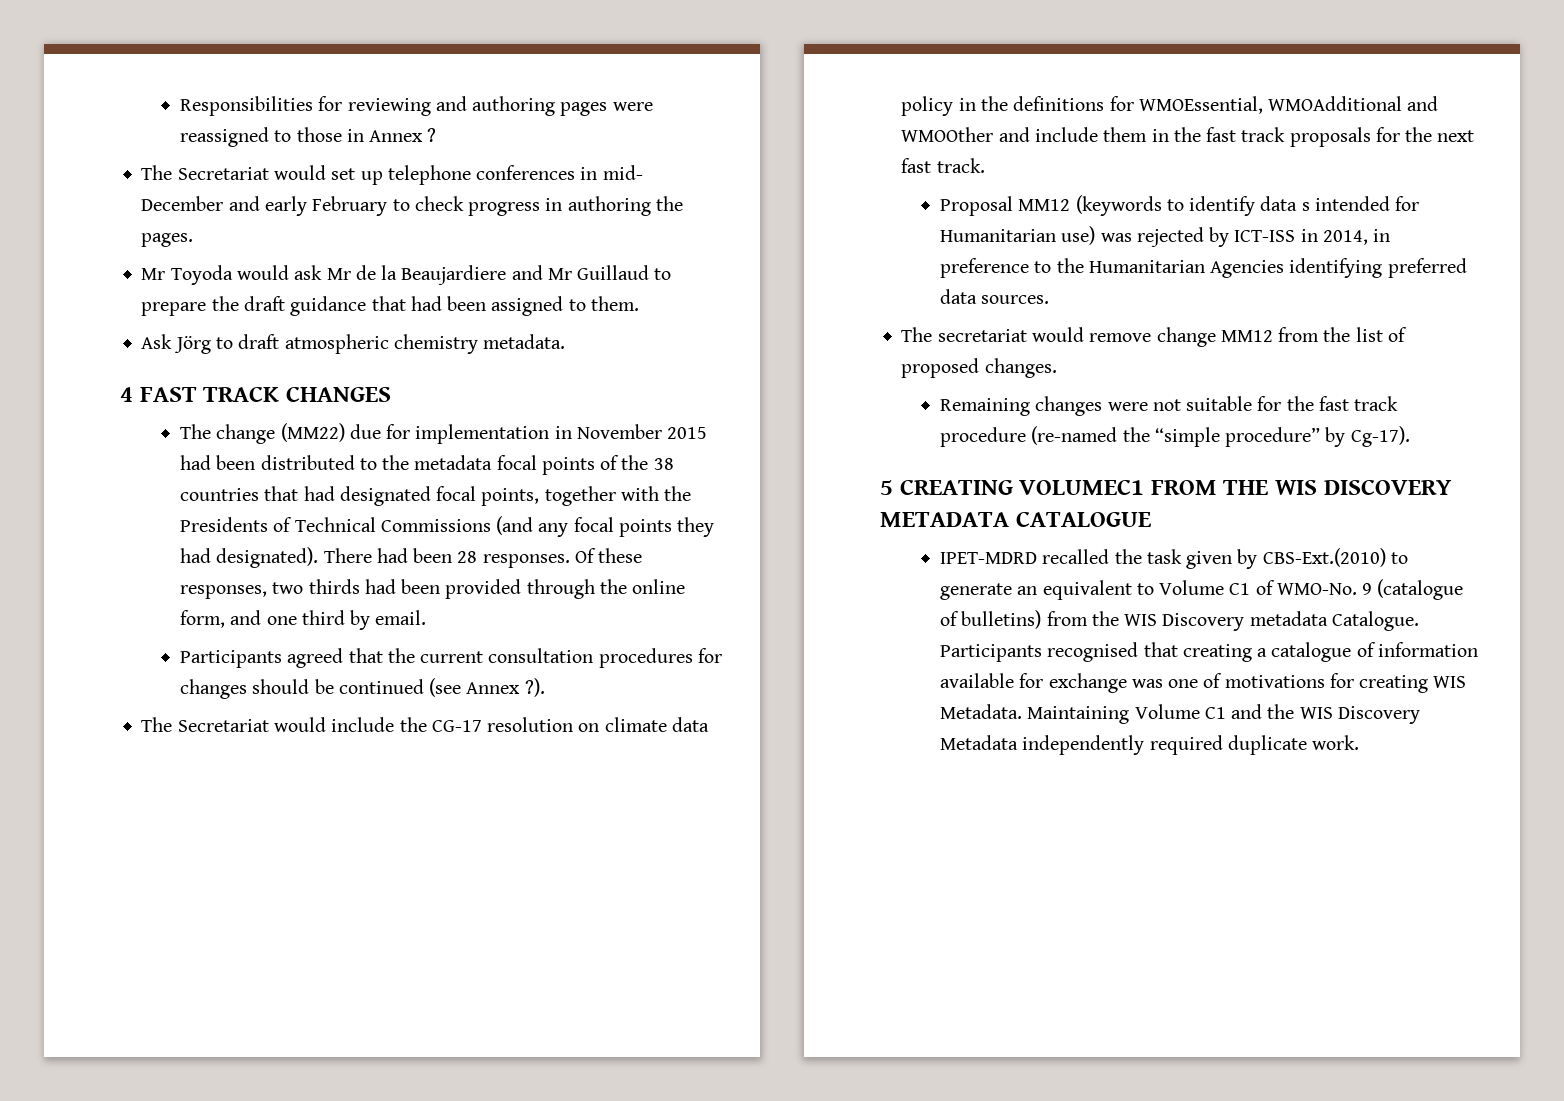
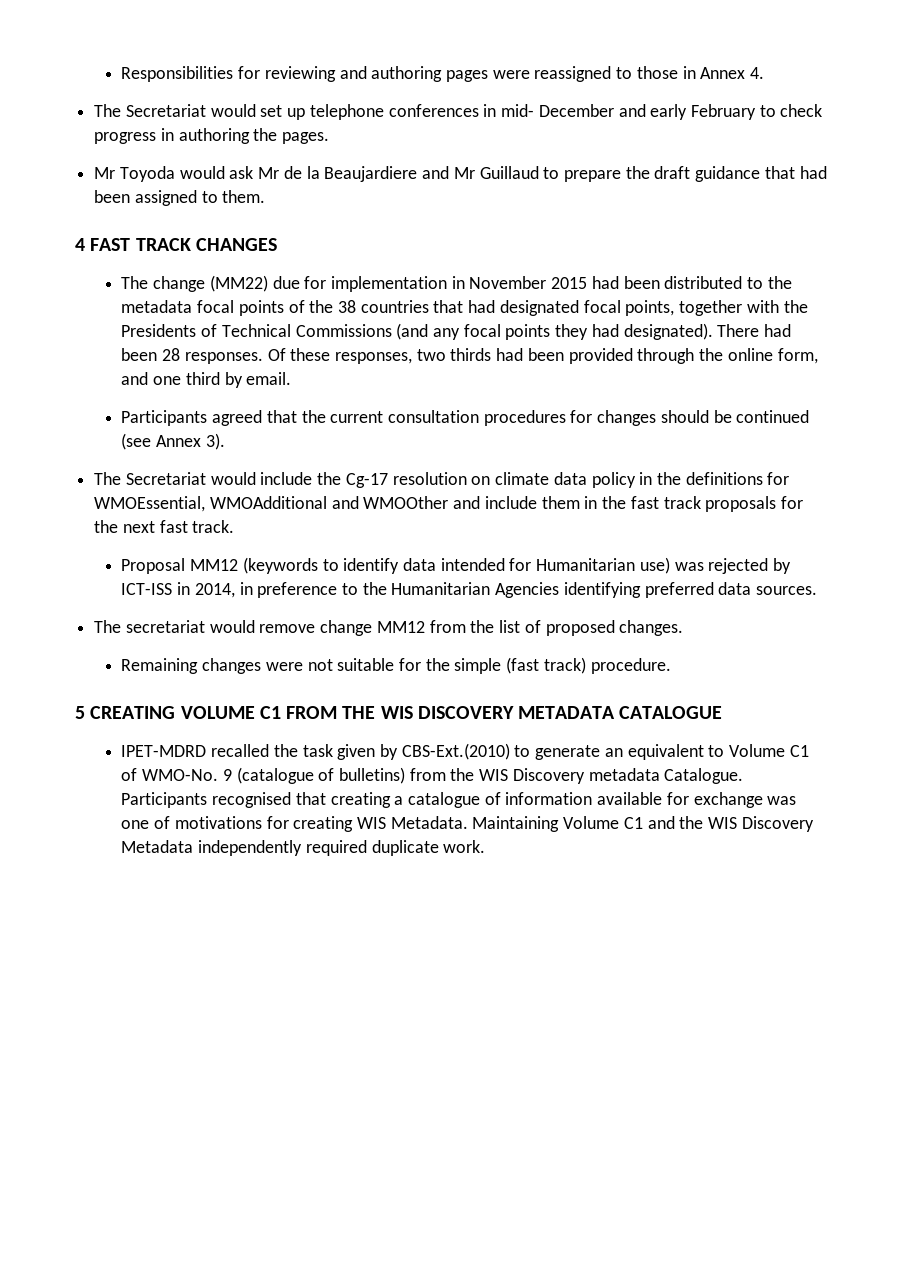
- Responsibilities for reviewing and authoring pages were reassigned to those in Annex ?
+ Responsibilities for reviewing and authoring pages were reassigned to those in Annex 4.
- Ask Jörg to draft atmospheric chemistry metadata.
- Participants agreed that the current consultation procedures for changes should be continued (see Annex ?).
+ Participants agreed that the current consultation procedures for changes should be continued (see Annex 3).
- The Secretariat would include the CG-17 resolution on climate data policy in the definitions for WMOEssential, WMOAdditional and WMOOther and include them in the fast track proposals for the next fast track.
+ The Secretariat would include the Cg-17 resolution on climate data policy in the definitions for WMOEssential, WMOAdditional and WMOOther and include them in the fast track proposals for the next fast track.
- Proposal MM12 (keywords to identify data s intended for Humanitarian use) was rejected by ICT-ISS in 2014, in preference to the Humanitarian Agencies identifying preferred data sources.
+ Proposal MM12 (keywords to identify data intended for Humanitarian use) was rejected by ICT-ISS in 2014, in preference to the Humanitarian Agencies identifying preferred data sources.
- Remaining changes were not suitable for the fast track procedure (re-named the “simple procedure” by Cg-17).
+ Remaining changes were not suitable for the simple (fast track) procedure.
- 5 CREATING VOLUMEC1 FROM THE WIS DISCOVERY METADATA CATALOGUE
+ 5 CREATING VOLUME C1 FROM THE WIS DISCOVERY METADATA CATALOGUE

